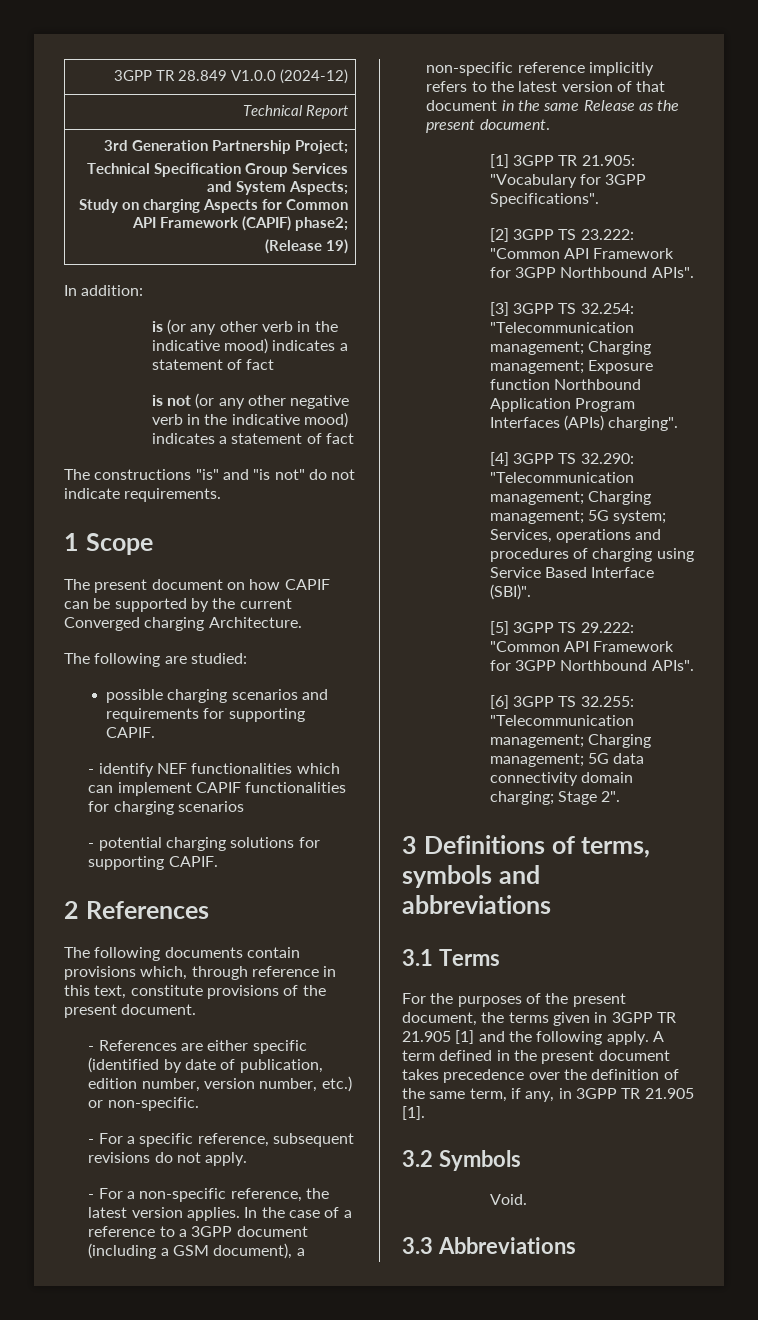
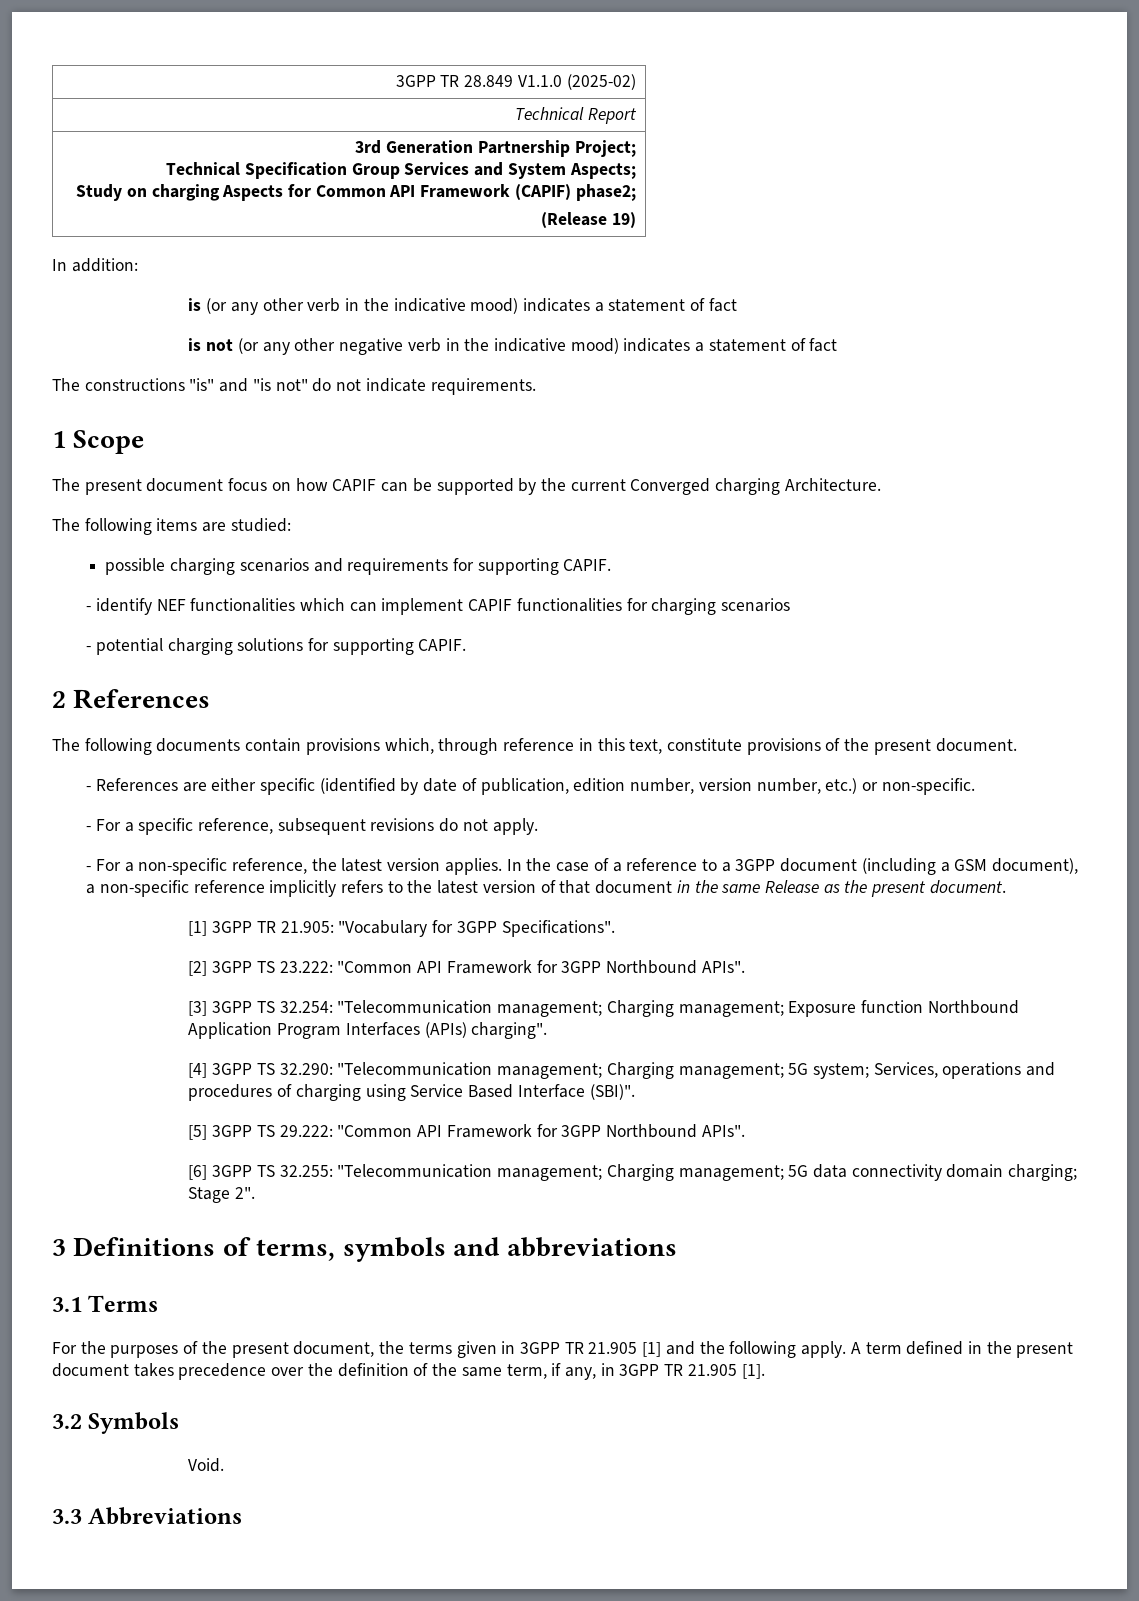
- 3GPP TR 28.849 V1.0.0 (2024-12)
+ 3GPP TR 28.849 V1.1.0 (2025-02)
- The present document on how CAPIF can be supported by the current Converged charging Architecture.
+ The present document focus on how CAPIF can be supported by the current Converged charging Architecture.
- The following are studied:
+ The following items are studied:

